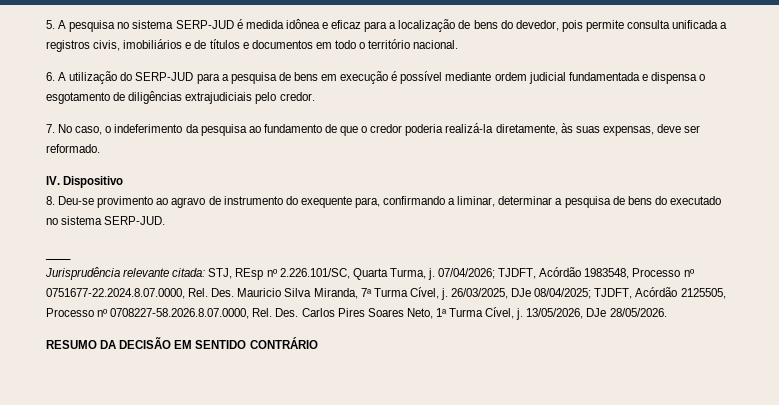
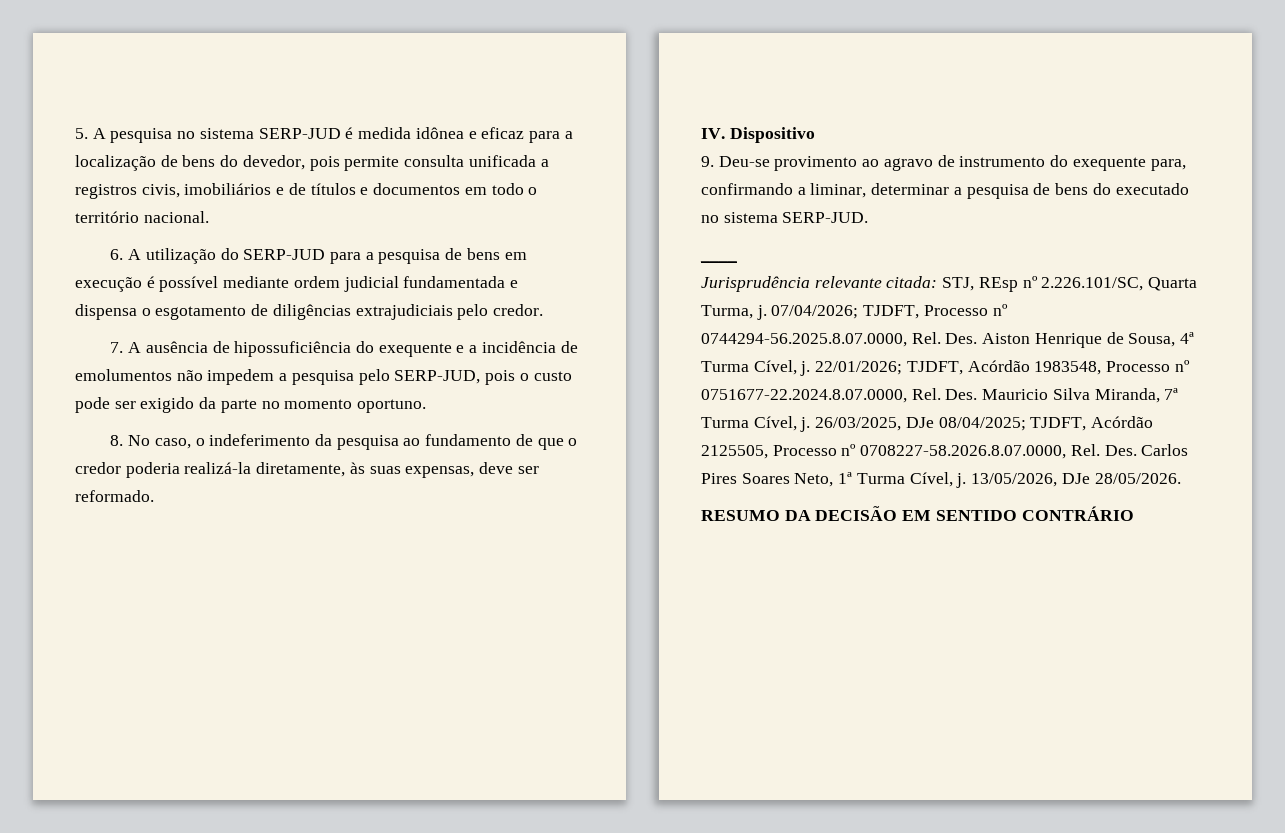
- 7. No caso, o indeferimento da pesquisa ao fundamento de que o credor poderia realizá-la diretamente, às suas expensas, deve ser reformado.
+ 7. A ausência de hipossuficiência do exequente e a incidência de emolumentos não impedem a pesquisa pelo SERP-JUD, pois o custo pode ser exigido da parte no momento oportuno.
+ 8. No caso, o indeferimento da pesquisa ao fundamento de que o credor poderia realizá-la diretamente, às suas expensas, deve ser reformado.
- 8. Deu-se provimento ao agravo de instrumento do exequente para, confirmando a liminar, determinar a pesquisa de bens do executado no sistema SERP-JUD.
+ 9. Deu-se provimento ao agravo de instrumento do exequente para, confirmando a liminar, determinar a pesquisa de bens do executado no sistema SERP-JUD.
- 07/04/2026; TJDFT, Acórdão 1983548, Processo nº 0751677-22.2024.8.07.0000, Rel. Des. Mauricio Silva Miranda, 7ª Turma Cível, j.
+ 07/04/2026; TJDFT, Processo nº 0744294-56.2025.8.07.0000, Rel. Des. Aiston Henrique de Sousa, 4ª Turma Cível, j. 22/01/2026; TJDFT, Acórdão 1983548, Processo nº 0751677-22.2024.8.07.0000, Rel. Des. Mauricio Silva Miranda, 7ª Turma Cível, j.

